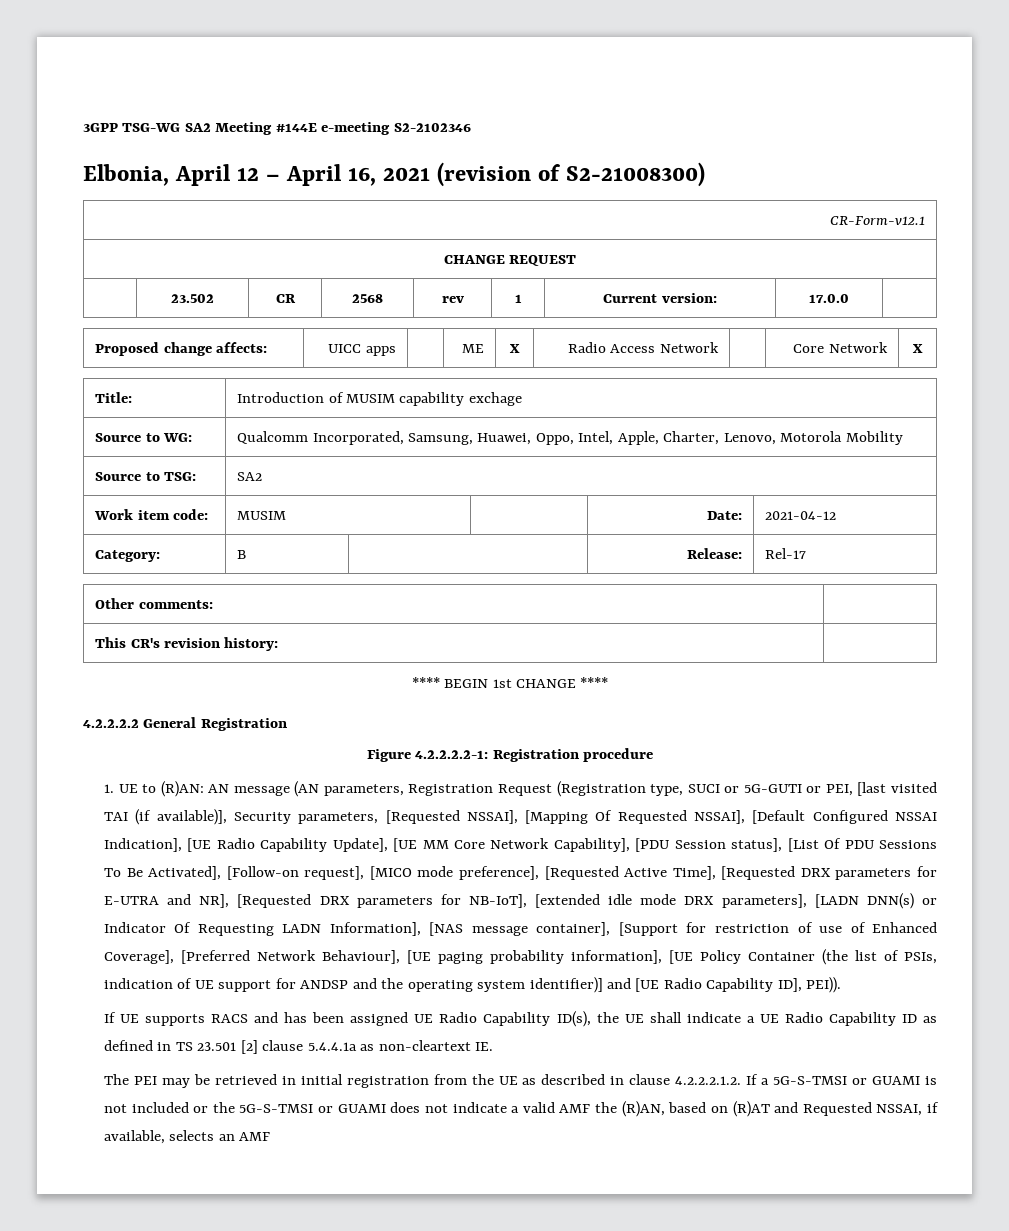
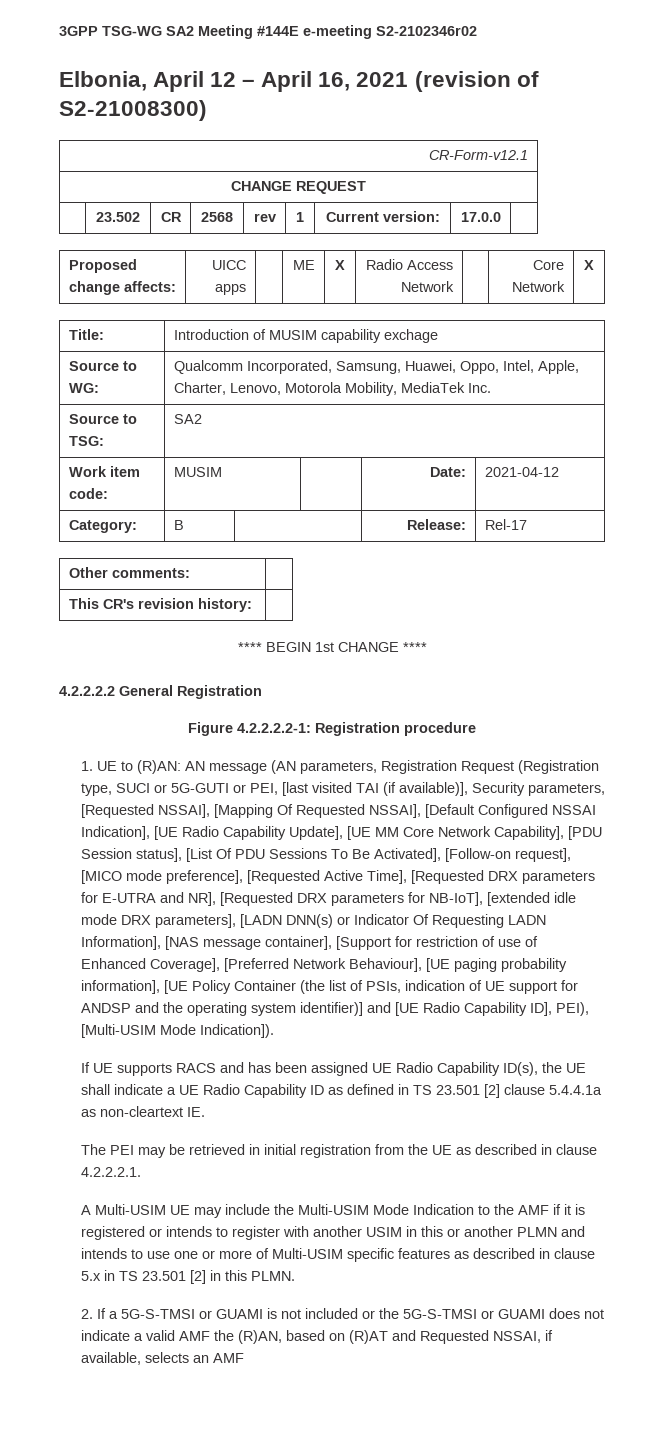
- 3GPP TSG-WG SA2 Meeting #144E e-meeting S2-2102346
+ 3GPP TSG-WG SA2 Meeting #144E e-meeting S2-2102346r02
- Source to WG: | Qualcomm Incorporated, Samsung, Huawei, Oppo, Intel, Apple, Charter, Lenovo, Motorola Mobility
+ Source to WG: | Qualcomm Incorporated, Samsung, Huawei, Oppo, Intel, Apple, Charter, Lenovo, Motorola Mobility, MediaTek Inc.
- AN message (AN parameters, Registration Request (Registration type, SUCI or 5G-GUTI or PEI, [last visited TAI (if available)], Security parameters, [Requested NSSAI], [Mapping Of Requested NSSAI], [Default Configured NSSAI Indication], [UE Radio Capability Update], [UE MM Core Network Capability], [PDU Session status], [List Of PDU Sessions To Be Activated], [Follow-on request], [MICO mode preference], [Requested Active Time], [Requested DRX parameters for E-UTRA and NR], [Requested DRX parameters for NB-IoT], [extended idle mode DRX parameters], [LADN DNN(s) or Indicator Of Requesting LADN Information], [NAS message container], [Support for restriction of use of Enhanced Coverage], [Preferred Network Behaviour], [UE paging probability information], [UE Policy Container (the list of PSIs, indication of UE support for ANDSP and the operating system identifier)] and [UE Radio Capability ID], PEI)).
+ AN message (AN parameters, Registration Request (Registration type, SUCI or 5G-GUTI or PEI, [last visited TAI (if available)], Security parameters, [Requested NSSAI], [Mapping Of Requested NSSAI], [Default Configured NSSAI Indication], [UE Radio Capability Update], [UE MM Core Network Capability], [PDU Session status], [List Of PDU Sessions To Be Activated], [Follow-on request], [MICO mode preference], [Requested Active Time], [Requested DRX parameters for E-UTRA and NR], [Requested DRX parameters for NB-IoT], [extended idle mode DRX parameters], [LADN DNN(s) or Indicator Of Requesting LADN Information], [NAS message container], [Support for restriction of use of Enhanced Coverage], [Preferred Network Behaviour], [UE paging probability information], [UE Policy Container (the list of PSIs, indication of UE support for ANDSP and the operating system identifier)] and [UE Radio Capability ID], PEI), [Multi-USIM Mode Indication]).
- The PEI may be retrieved in initial registration from the UE as described in clause 4.2.2.2.1.2. If a 5G-S-TMSI or GUAMI is not included or the 5G-S-TMSI or GUAMI does not indicate a valid AMF the (R)AN, based on (R)AT and Requested NSSAI, if available, selects an AMF
+ The PEI may be retrieved in initial registration from the UE as described in clause 4.2.2.2.1.
+ A Multi-USIM UE may include the Multi-USIM Mode Indication to the AMF if it is registered or intends to register with another USIM in this or another PLMN and intends to use one or more of Multi-USIM specific features as described in clause 5.x in TS 23.501 [2] in this PLMN.
+ 2. If a 5G-S-TMSI or GUAMI is not included or the 5G-S-TMSI or GUAMI does not indicate a valid AMF the (R)AN, based on (R)AT and Requested NSSAI, if available, selects an AMF

